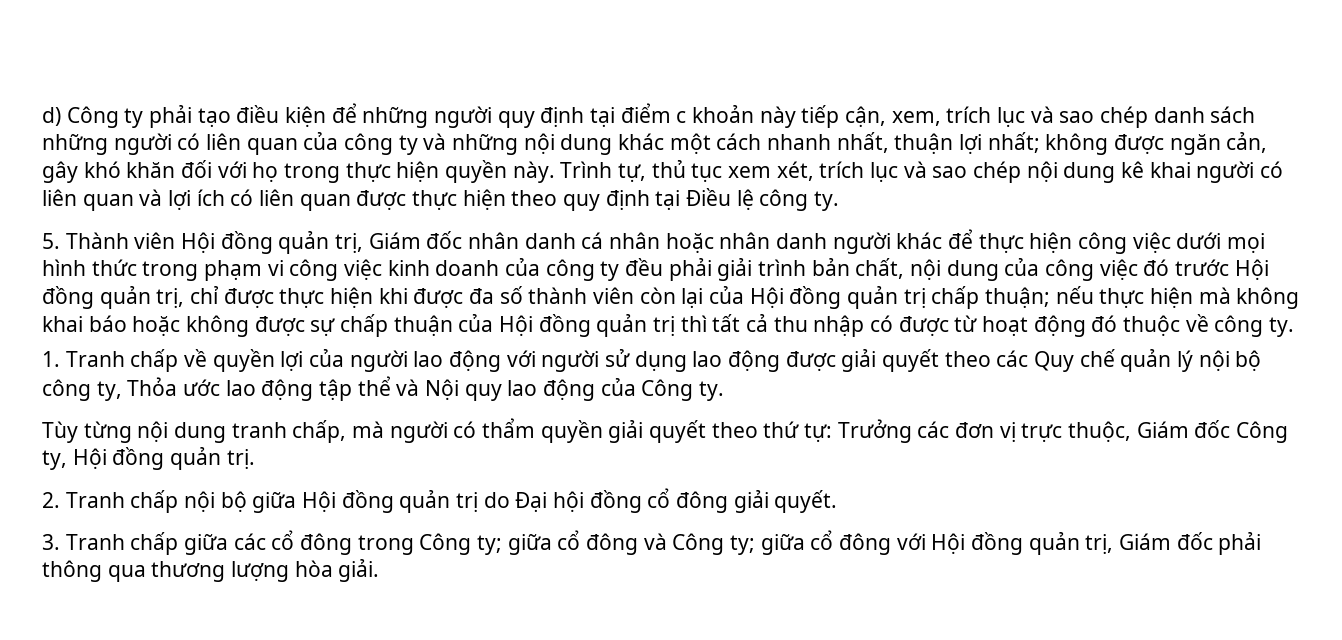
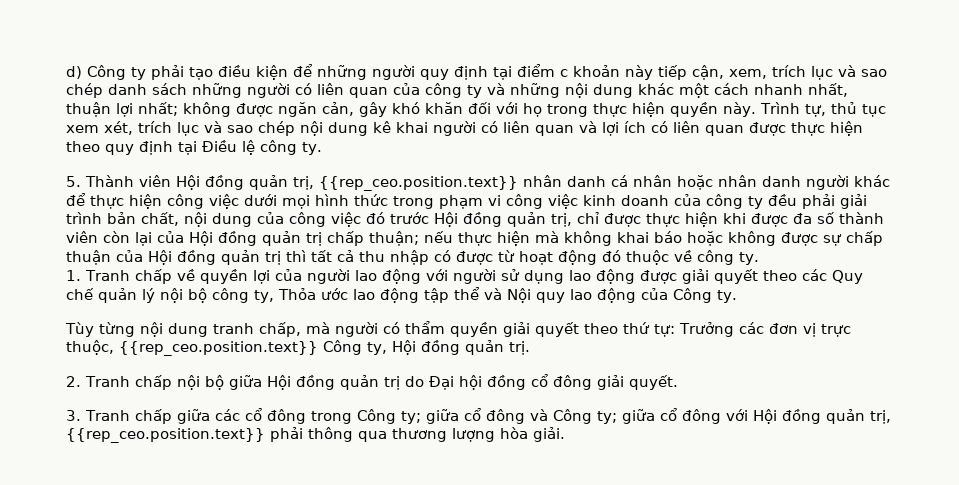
- 5. Thành viên Hội đồng quản trị, Giám đốc nhân danh cá nhân hoặc nhân danh người khác để thực hiện công việc dưới mọi hình thức trong phạm vi công việc kinh doanh của công ty đều phải giải trình bản chất, nội dung của công việc đó trước Hội đồng quản trị, chỉ được thực hiện khi được đa số thành viên còn lại của Hội đồng quản trị chấp thuận;
+ 5. Thành viên Hội đồng quản trị, {{rep_ceo.position.text}} nhân danh cá nhân hoặc nhân danh người khác để thực hiện công việc dưới mọi hình thức trong phạm vi công việc kinh doanh của công ty đều phải giải trình bản chất, nội dung của công việc đó trước Hội đồng quản trị, chỉ được thực hiện khi được đa số thành viên còn lại của Hội đồng quản trị chấp thuận;
- Tùy từng nội dung tranh chấp, mà người có thẩm quyền giải quyết theo thứ tự: Trưởng các đơn vị trực thuộc, Giám đốc Công ty, Hội đồng quản trị.
+ Tùy từng nội dung tranh chấp, mà người có thẩm quyền giải quyết theo thứ tự: Trưởng các đơn vị trực thuộc, {{rep_ceo.position.text}} Công ty, Hội đồng quản trị.
- 3. Tranh chấp giữa các cổ đông trong Công ty; giữa cổ đông và Công ty; giữa cổ đông với Hội đồng quản trị, Giám đốc phải thông qua thương lượng hòa giải.
+ 3. Tranh chấp giữa các cổ đông trong Công ty; giữa cổ đông và Công ty; giữa cổ đông với Hội đồng quản trị, {{rep_ceo.position.text}} phải thông qua thương lượng hòa giải.

